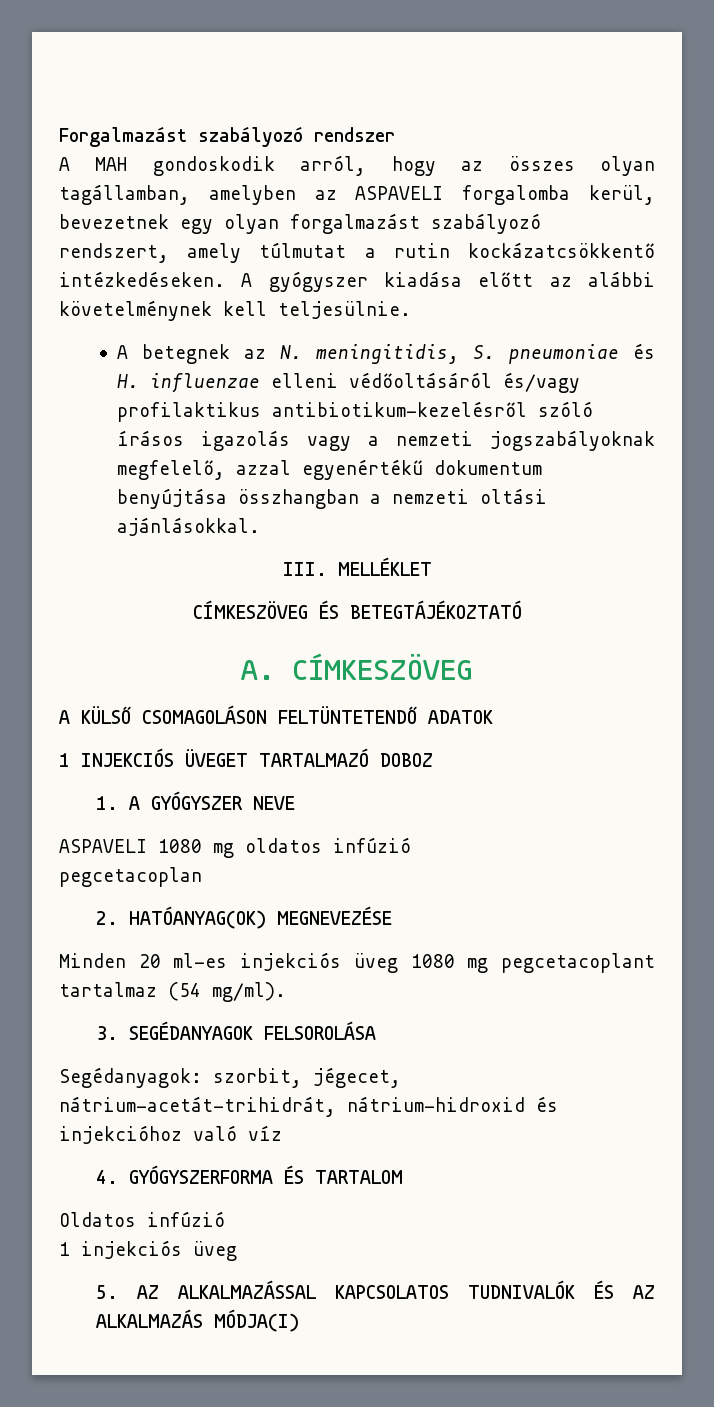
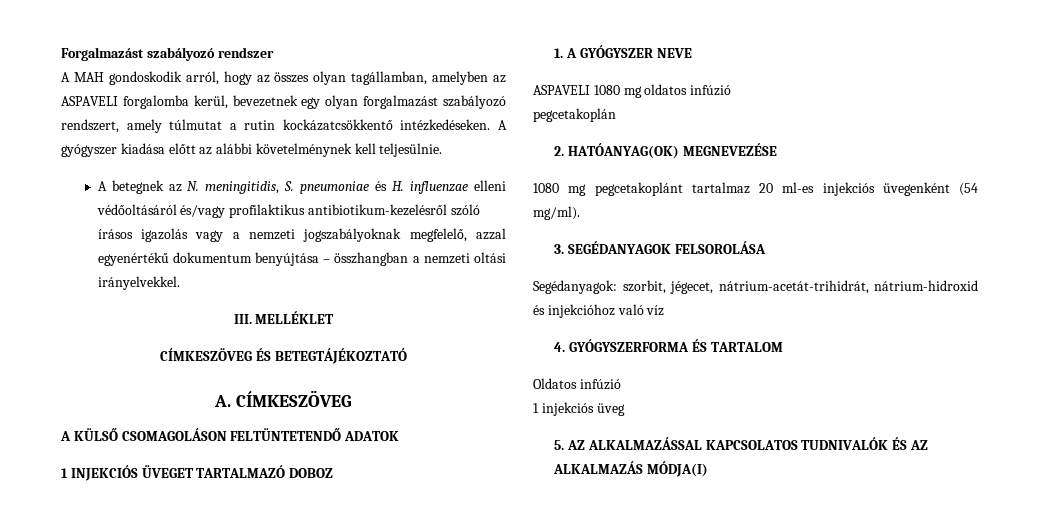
- A betegnek az N. meningitidis, S. pneumoniae és H. influenzae elleni védőoltásáról és/vagy profilaktikus antibiotikum-kezelésről szóló írásos igazolás vagy a nemzeti jogszabályoknak megfelelő, azzal egyenértékű dokumentum benyújtása összhangban a nemzeti oltási ajánlásokkal.
+ A betegnek az N. meningitidis, S. pneumoniae és H. influenzae elleni védőoltásáról és/vagy profilaktikus antibiotikum-kezelésről szóló írásos igazolás vagy a nemzeti jogszabályoknak megfelelő, azzal egyenértékű dokumentum benyújtása – összhangban a nemzeti oltási irányelvekkel.
- pegcetacoplan
+ pegcetakoplán
- Minden 20 ml-es injekciós üveg 1080 mg pegcetacoplant tartalmaz (54 mg/ml).
+ 1080 mg pegcetakoplánt tartalmaz 20 ml-es injekciós üvegenként (54 mg/ml).

